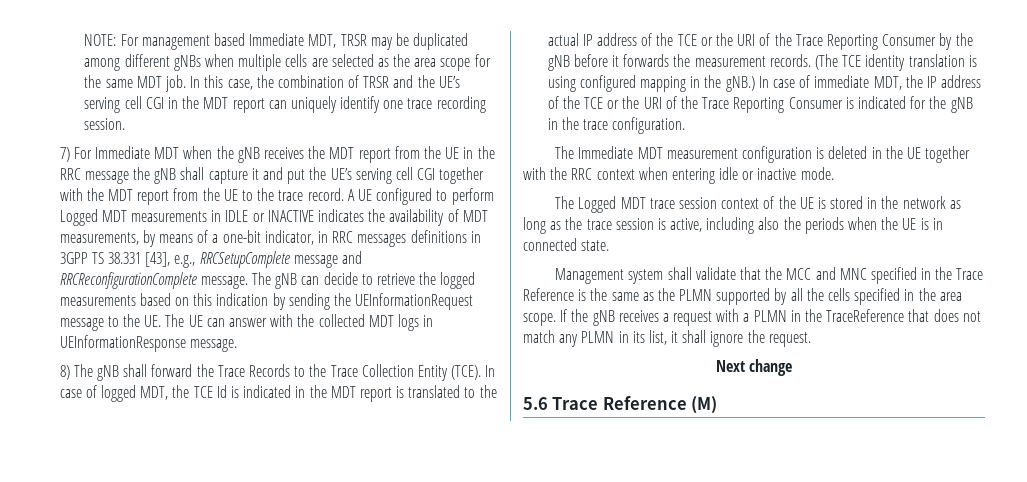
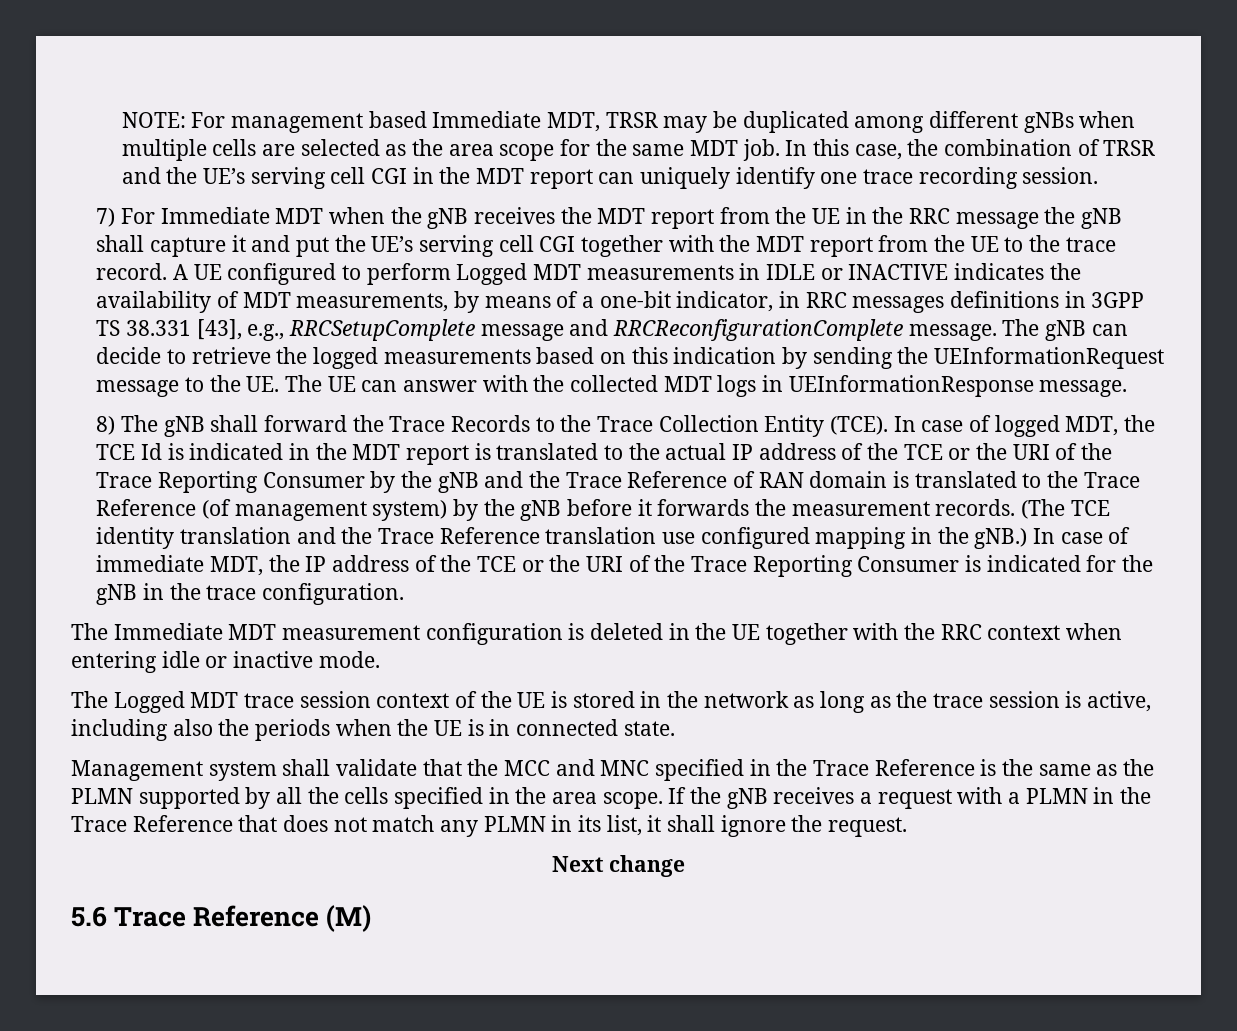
- In case of logged MDT, the TCE Id is indicated in the MDT report is translated to the actual IP address of the TCE or the URI of the Trace Reporting Consumer by the gNB before it forwards the measurement records.
+ In case of logged MDT, the TCE Id is indicated in the MDT report is translated to the actual IP address of the TCE or the URI of the Trace Reporting Consumer by the gNB and the Trace Reference of RAN domain is translated to the Trace Reference (of management system) by the gNB before it forwards the measurement records.
- (The TCE identity translation is using configured mapping in the gNB.)
+ (The TCE identity translation and the Trace Reference translation use configured mapping in the gNB.)
- If the gNB receives a request with a PLMN in the TraceReference that does not match any PLMN in its list, it shall ignore the request.
+ If the gNB receives a request with a PLMN in the Trace Reference that does not match any PLMN in its list, it shall ignore the request.

